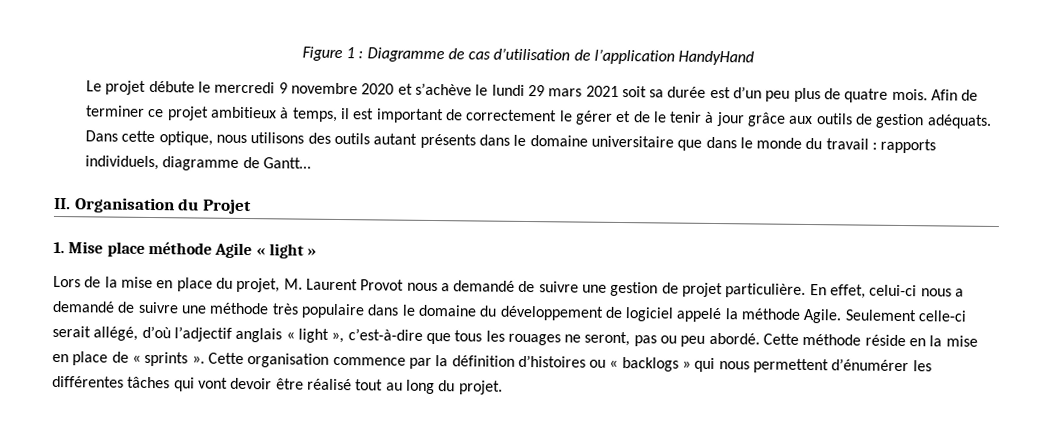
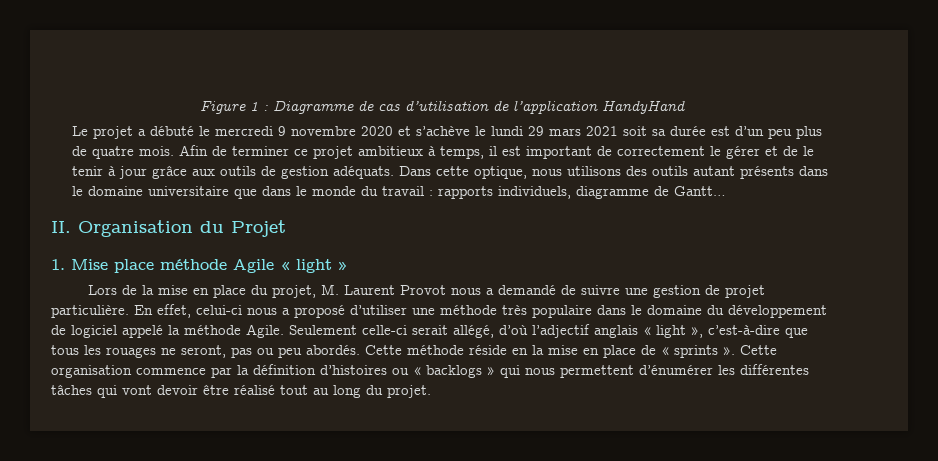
- Le projet débute le mercredi 9 novembre 2020 et s’achève le lundi 29 mars 2021 soit sa durée est d’un peu plus de quatre mois.
+ Le projet a débuté le mercredi 9 novembre 2020 et s’achève le lundi 29 mars 2021 soit sa durée est d’un peu plus de quatre mois.
- En effet, celui-ci nous a demandé de suivre une méthode très populaire dans le domaine du développement de logiciel appelé la méthode Agile.
+ En effet, celui-ci nous a proposé d’utiliser une méthode très populaire dans le domaine du développement de logiciel appelé la méthode Agile.
- Seulement celle-ci serait allégé, d’où l’adjectif anglais « light », c’est-à-dire que tous les rouages ne seront, pas ou peu abordé.
+ Seulement celle-ci serait allégé, d’où l’adjectif anglais « light », c’est-à-dire que tous les rouages ne seront, pas ou peu abordés.

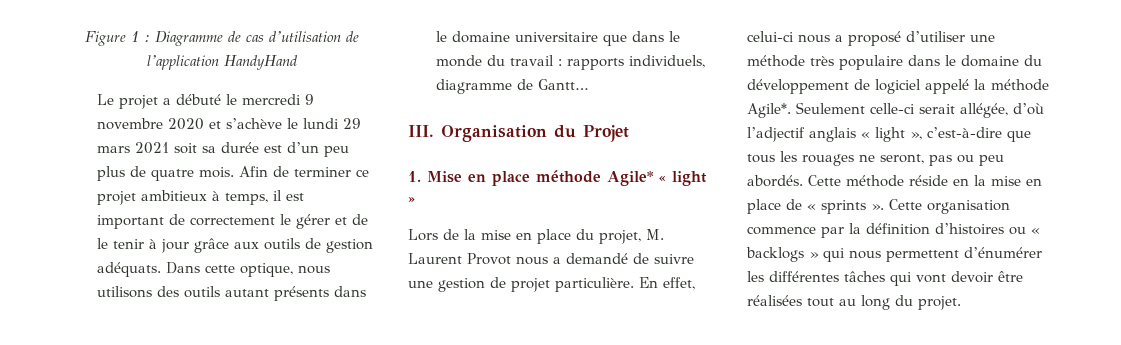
- II. Organisation du Projet
+ III. Organisation du Projet
- 1. Mise place méthode Agile « light »
+ 1. Mise en place méthode Agile* « light »
- En effet, celui-ci nous a proposé d’utiliser une méthode très populaire dans le domaine du développement de logiciel appelé la méthode Agile.
+ En effet, celui-ci nous a proposé d’utiliser une méthode très populaire dans le domaine du développement de logiciel appelé la méthode Agile*.
- Seulement celle-ci serait allégé, d’où l’adjectif anglais « light », c’est-à-dire que tous les rouages ne seront, pas ou peu abordés.
+ Seulement celle-ci serait allégée, d’où l’adjectif anglais « light », c’est-à-dire que tous les rouages ne seront, pas ou peu abordés.
- Cette organisation commence par la définition d’histoires ou « backlogs » qui nous permettent d’énumérer les différentes tâches qui vont devoir être réalisé tout au long du projet.
+ Cette organisation commence par la définition d’histoires ou « backlogs » qui nous permettent d’énumérer les différentes tâches qui vont devoir être réalisées tout au long du projet.

